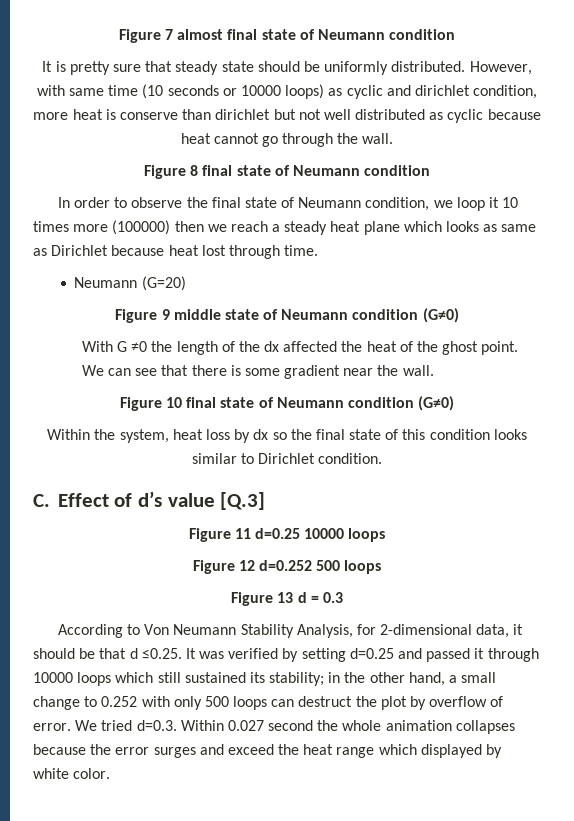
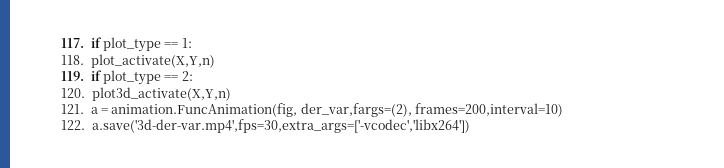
- Figure 7 almost final state of Neumann condition
- It is pretty sure that steady state should be uniformly distributed. However, with same time (10 seconds or 10000 loops) as cyclic and dirichlet condition, more heat is conserve than dirichlet but not well distributed as cyclic because heat cannot go through the wall.
- Figure 8 final state of Neumann condition
- In order to observe the final state of Neumann condition, we loop it 10 times more (100000) then we reach a steady heat plane which looks as same as Dirichlet because heat lost through time.
- Neumann (G=20)
- Figure 9 middle state of Neumann condition (G≠0)
- With G ≠0 the length of the dx affected the heat of the ghost point. We can see that there is some gradient near the wall.
- Figure 10 final state of Neumann condition (G≠0)
- Within the system, heat loss by dx so the final state of this condition looks similar to Dirichlet condition.
- C. Effect of d’s value [Q.3]
- Figure 11 d=0.25 10000 loops
- Figure 12 d=0.252 500 loops
- Figure 13 d = 0.3
- According to Von Neumann Stability Analysis, for 2-dimensional data, it should be that d ≤0.25. It was verified by setting d=0.25 and passed it through 10000 loops which still sustained its stability; in the other hand, a small change to 0.252 with only 500 loops can destruct the plot by overflow of error. We tried d=0.3. Within 0.027 second the whole animation collapses because the error surges and exceed the heat range which displayed by white color.
+ 117. if plot_type == 1:
+ 118. plot_activate(X,Y,n)
+ 119. if plot_type == 2:
+ 120. plot3d_activate(X,Y,n)
+ 121. a = animation.FuncAnimation(fig, der_var,fargs=(2), frames=200,interval=10)
+ 122. a.save('3d-der-var.mp4',fps=30,extra_args=['-vcodec','libx264'])

